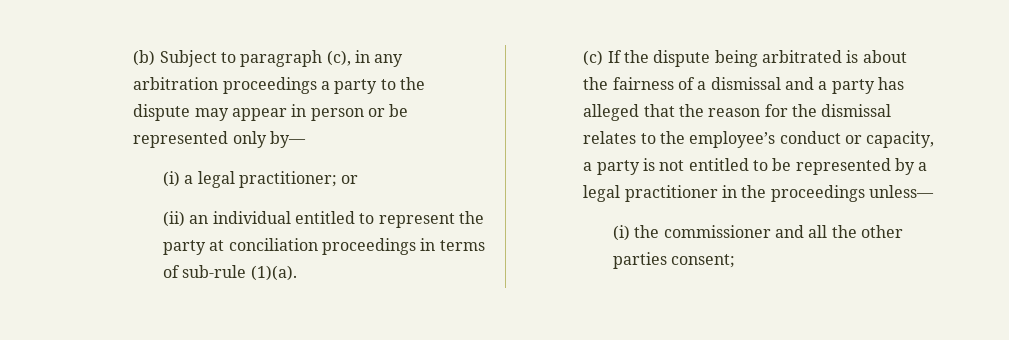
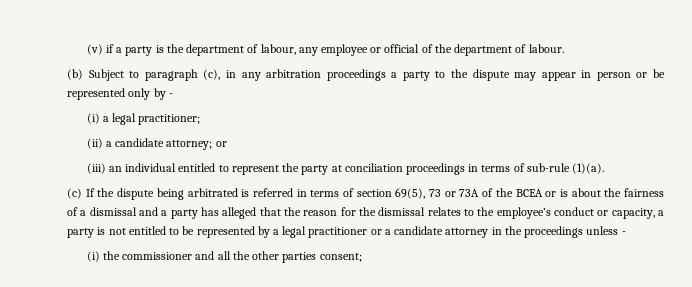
+ (v) if a party is the department of labour, any employee or official of the department of labour.
- (b) Subject to paragraph (c), in any arbitration proceedings a party to the dispute may appear in person or be represented only by—
+ (b) Subject to paragraph (c), in any arbitration proceedings a party to the dispute may appear in person or be represented only by -
- (i) a legal practitioner; or
+ (i) a legal practitioner;
+ (ii) a candidate attorney; or
- (ii) an individual entitled to represent the party at conciliation proceedings in terms of sub-rule (1)(a).
+ (iii) an individual entitled to represent the party at conciliation proceedings in terms of sub-rule (1)(a).
- (c) If the dispute being arbitrated is about the fairness of a dismissal and a party has alleged that the reason for the dismissal relates to the employee’s conduct or capacity, a party is not entitled to be represented by a legal practitioner in the proceedings unless—
+ (c) If the dispute being arbitrated is referred in terms of section 69(5), 73 or 73A of the BCEA or is about the fairness of a dismissal and a party has alleged that the reason for the dismissal relates to the employee’s conduct or capacity, a party is not entitled to be represented by a legal practitioner or a candidate attorney in the proceedings unless -

